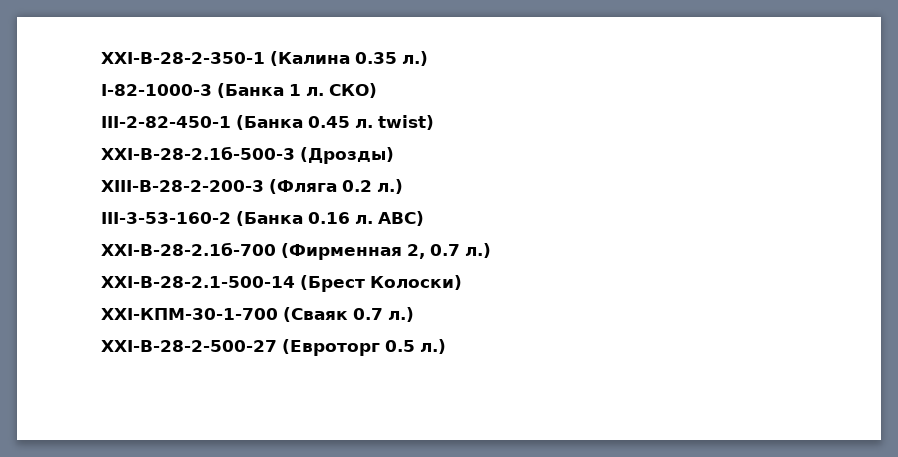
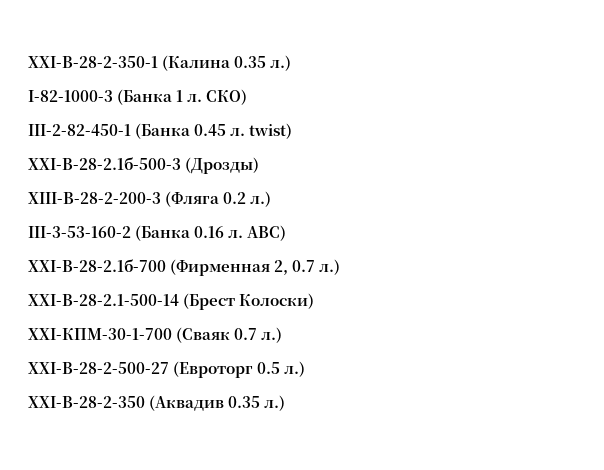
+ XXI-B-28-2-350 (Аквадив 0.35 л.)

